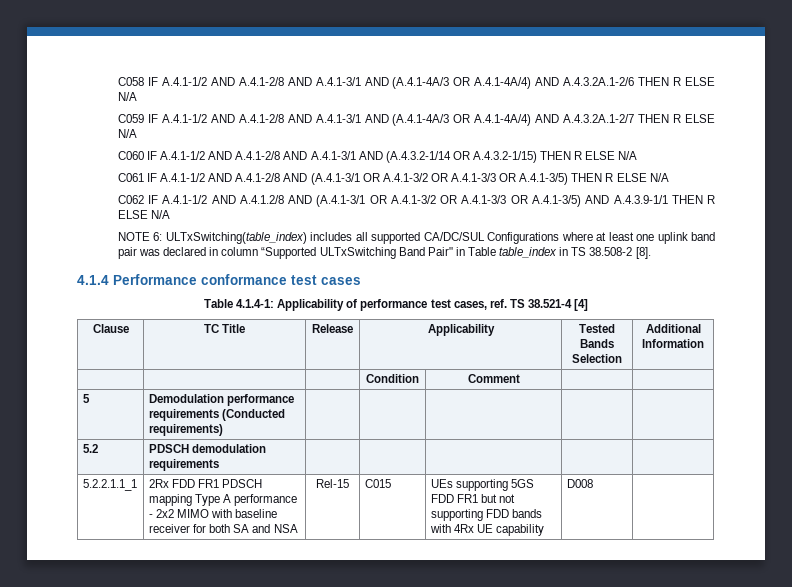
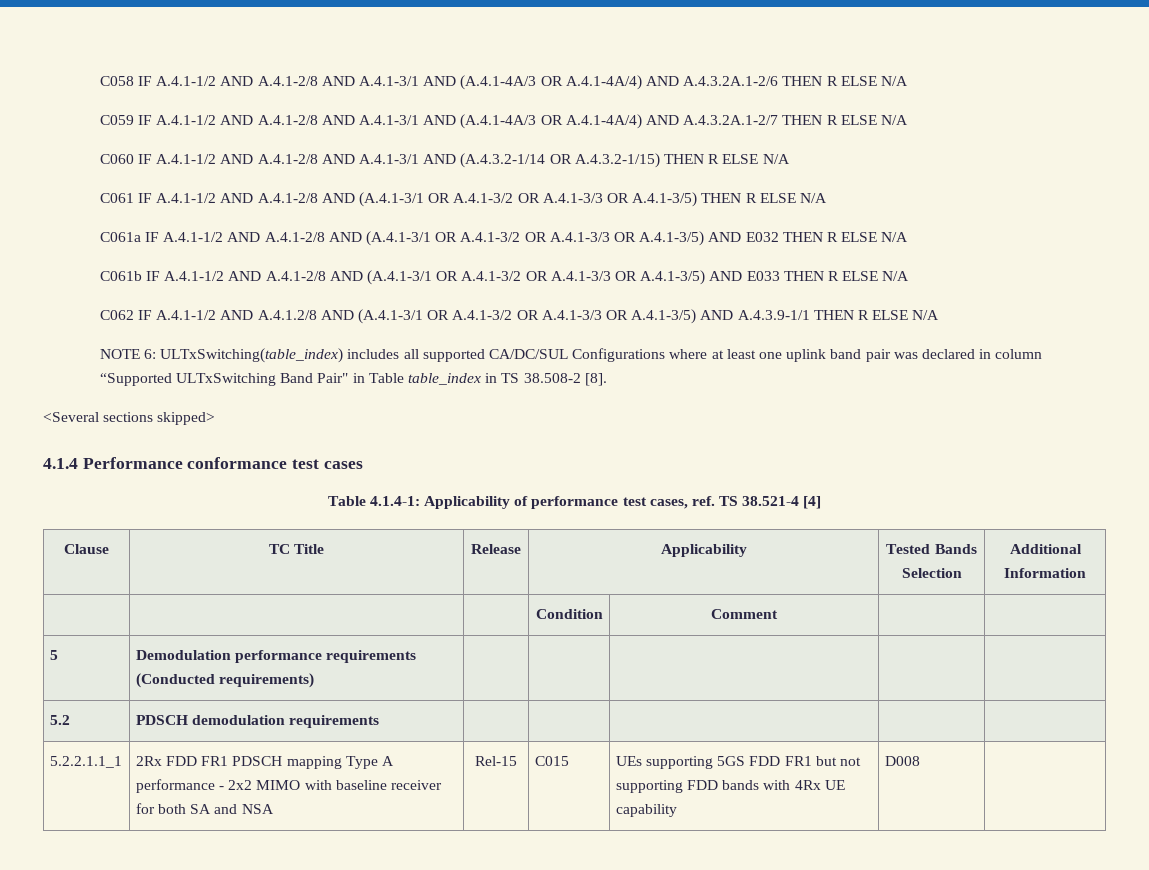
+ C061a IF A.4.1-1/2 AND A.4.1-2/8 AND (A.4.1-3/1 OR A.4.1-3/2 OR A.4.1-3/3 OR A.4.1-3/5) AND E032 THEN R ELSE N/A
+ C061b IF A.4.1-1/2 AND A.4.1-2/8 AND (A.4.1-3/1 OR A.4.1-3/2 OR A.4.1-3/3 OR A.4.1-3/5) AND E033 THEN R ELSE N/A
+ <Several sections skipped>

